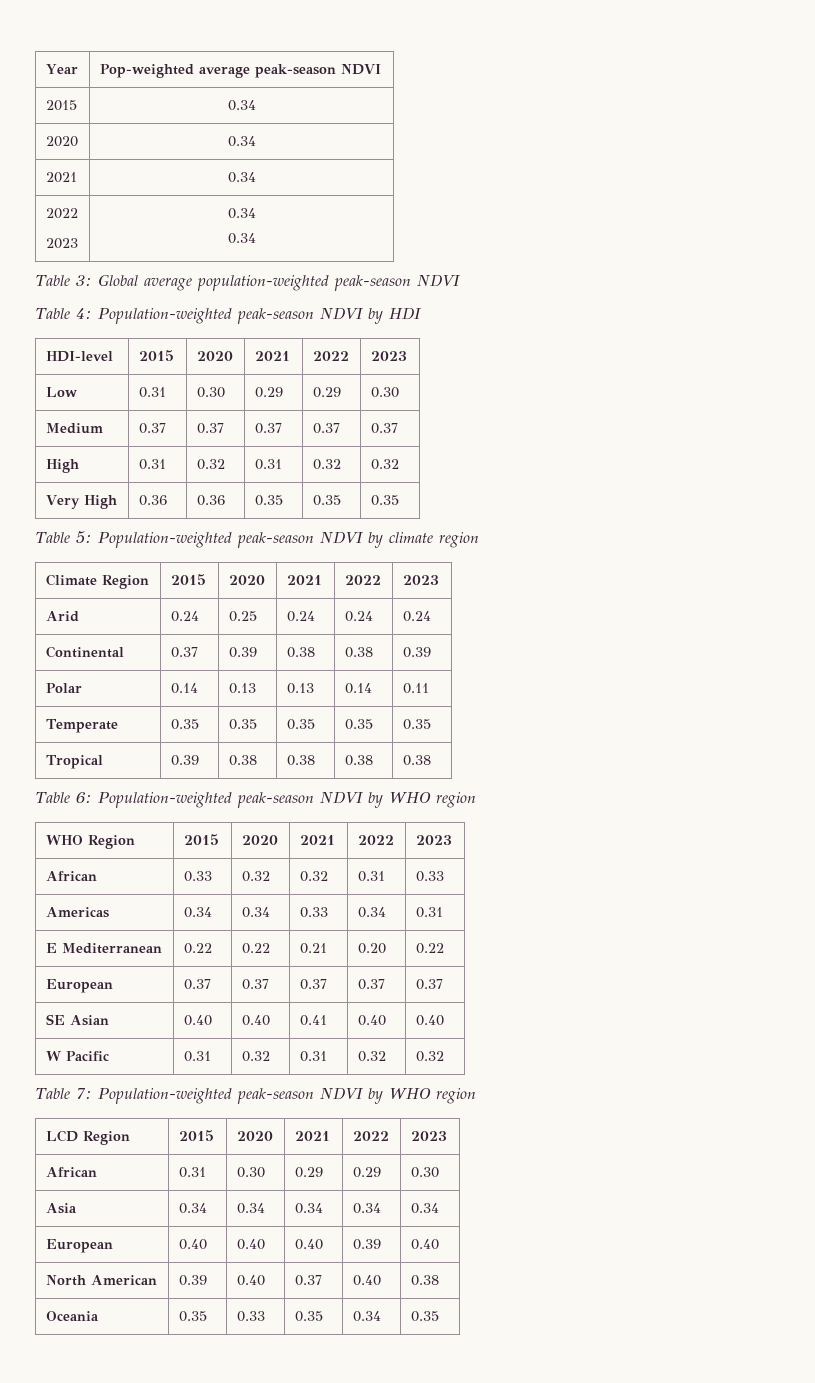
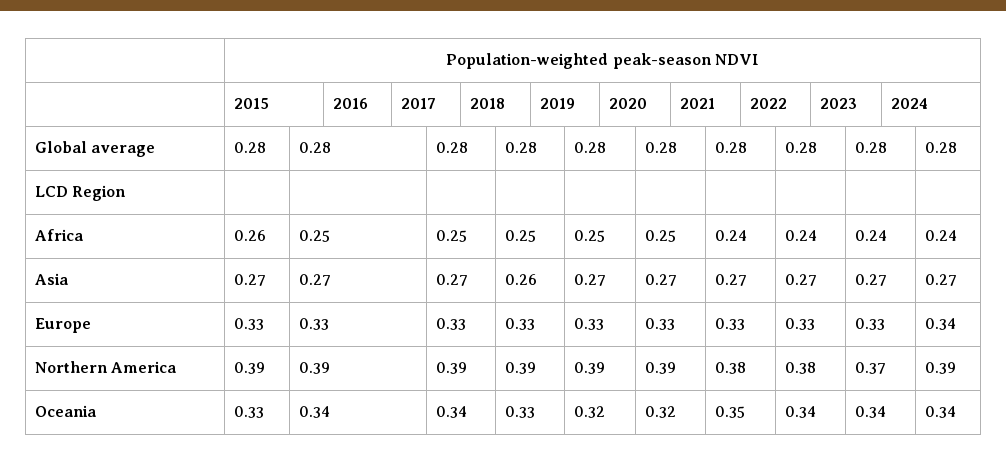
- Year | Pop-weighted average peak-season NDVI
- 2015 | 0.34
- 2020 | 0.34
- 2021 | 0.34
- 2022
- 2023 | 0.34
- 0.34
- Table 3: Global average population-weighted peak-season NDVI
- Table 4: Population-weighted peak-season NDVI by HDI
- HDI-level | 2015 | 2020 | 2021 | 2022 | 2023
- Low | 0.31 | 0.30 | 0.29 | 0.29 | 0.30
- Medium | 0.37 | 0.37 | 0.37 | 0.37 | 0.37
- High | 0.31 | 0.32 | 0.31 | 0.32 | 0.32
- Very High | 0.36 | 0.36 | 0.35 | 0.35 | 0.35
- Table 5: Population-weighted peak-season NDVI by climate region
- Climate Region | 2015 | 2020 | 2021 | 2022 | 2023
- Arid | 0.24 | 0.25 | 0.24 | 0.24 | 0.24
- Continental | 0.37 | 0.39 | 0.38 | 0.38 | 0.39
+ | Population-weighted peak-season NDVI
+ | 2015 | 2016 | 2017 | 2018 | 2019 | 2020 | 2021 | 2022 | 2023 | 2024
+ Global average | 0.28 | 0.28 | 0.28 | 0.28 | 0.28 | 0.28 | 0.28 | 0.28 | 0.28 | 0.28
+ LCD Region | | | | | | | | | |
+ Africa | 0.26 | 0.25 | 0.25 | 0.25 | 0.25 | 0.25 | 0.24 | 0.24 | 0.24 | 0.24
+ Asia | 0.27 | 0.27 | 0.27 | 0.26 | 0.27 | 0.27 | 0.27 | 0.27 | 0.27 | 0.27
+ Europe | 0.33 | 0.33 | 0.33 | 0.33 | 0.33 | 0.33 | 0.33 | 0.33 | 0.33 | 0.34
+ Northern America | 0.39 | 0.39 | 0.39 | 0.39 | 0.39 | 0.39 | 0.38 | 0.38 | 0.37 | 0.39
- Polar | 0.14 | 0.13 | 0.13 | 0.14 | 0.11
- Temperate | 0.35 | 0.35 | 0.35 | 0.35 | 0.35
- Tropical | 0.39 | 0.38 | 0.38 | 0.38 | 0.38
- Table 6: Population-weighted peak-season NDVI by WHO region
- WHO Region | 2015 | 2020 | 2021 | 2022 | 2023
- African | 0.33 | 0.32 | 0.32 | 0.31 | 0.33
- Americas | 0.34 | 0.34 | 0.33 | 0.34 | 0.31
- E Mediterranean | 0.22 | 0.22 | 0.21 | 0.20 | 0.22
- European | 0.37 | 0.37 | 0.37 | 0.37 | 0.37
- SE Asian | 0.40 | 0.40 | 0.41 | 0.40 | 0.40
- W Pacific | 0.31 | 0.32 | 0.31 | 0.32 | 0.32
- Table 7: Population-weighted peak-season NDVI by WHO region
- LCD Region | 2015 | 2020 | 2021 | 2022 | 2023
- African | 0.31 | 0.30 | 0.29 | 0.29 | 0.30
- Asia | 0.34 | 0.34 | 0.34 | 0.34 | 0.34
- European | 0.40 | 0.40 | 0.40 | 0.39 | 0.40
- North American | 0.39 | 0.40 | 0.37 | 0.40 | 0.38
- Oceania | 0.35 | 0.33 | 0.35 | 0.34 | 0.35
+ Oceania | 0.33 | 0.34 | 0.34 | 0.33 | 0.32 | 0.32 | 0.35 | 0.34 | 0.34 | 0.34

